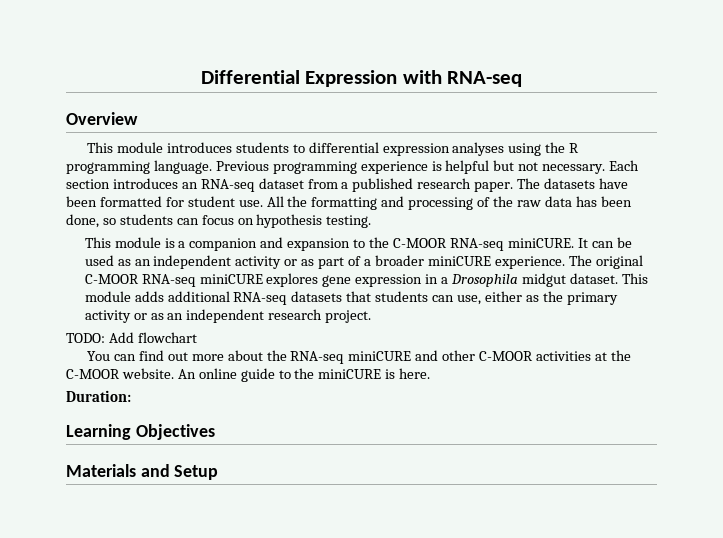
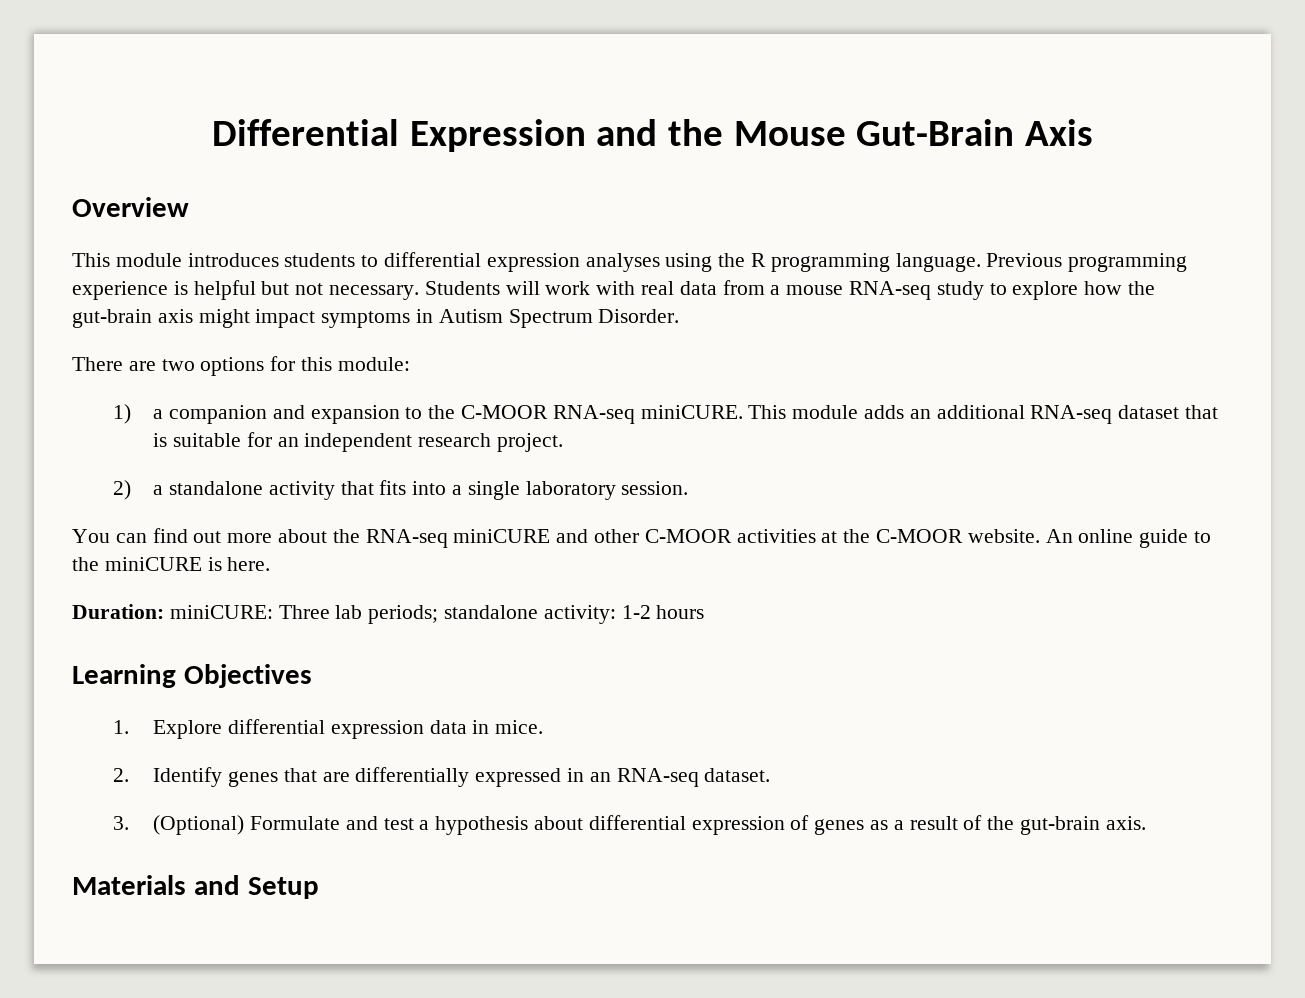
- Differential Expression with RNA-seq
+ Differential Expression and the Mouse Gut-Brain Axis
- Each section introduces an RNA-seq dataset from a published research paper. The datasets have been formatted for student use. All the formatting and processing of the raw data has been done, so students can focus on hypothesis testing.
- This module is a companion and expansion to the C-MOOR RNA-seq miniCURE.
+ Students will work with real data from a mouse RNA-seq study to explore how the gut-brain axis might impact symptoms in Autism Spectrum Disorder.
+ There are two options for this module:
+ 1) a companion and expansion to the C-MOOR RNA-seq miniCURE.
- It can be used as an independent activity or as part of a broader miniCURE experience. The original C-MOOR RNA-seq miniCURE explores gene expression in a Drosophila midgut dataset.
- This module adds additional RNA-seq datasets that students can use, either as the primary activity or as an independent research project.
- TODO: Add flowchart
+ This module adds an additional RNA-seq dataset that is suitable for an independent research project.
+ 2) a standalone activity that fits into a single laboratory session.
- Duration:
+ Duration: miniCURE: Three lab periods; standalone activity: 1-2 hours
  Learning Objectives
+ 1. Explore differential expression data in mice.
+ 2. Identify genes that are differentially expressed in an RNA-seq dataset.
+ 3. (Optional) Formulate and test a hypothesis about differential expression of genes as a result of the gut-brain axis.

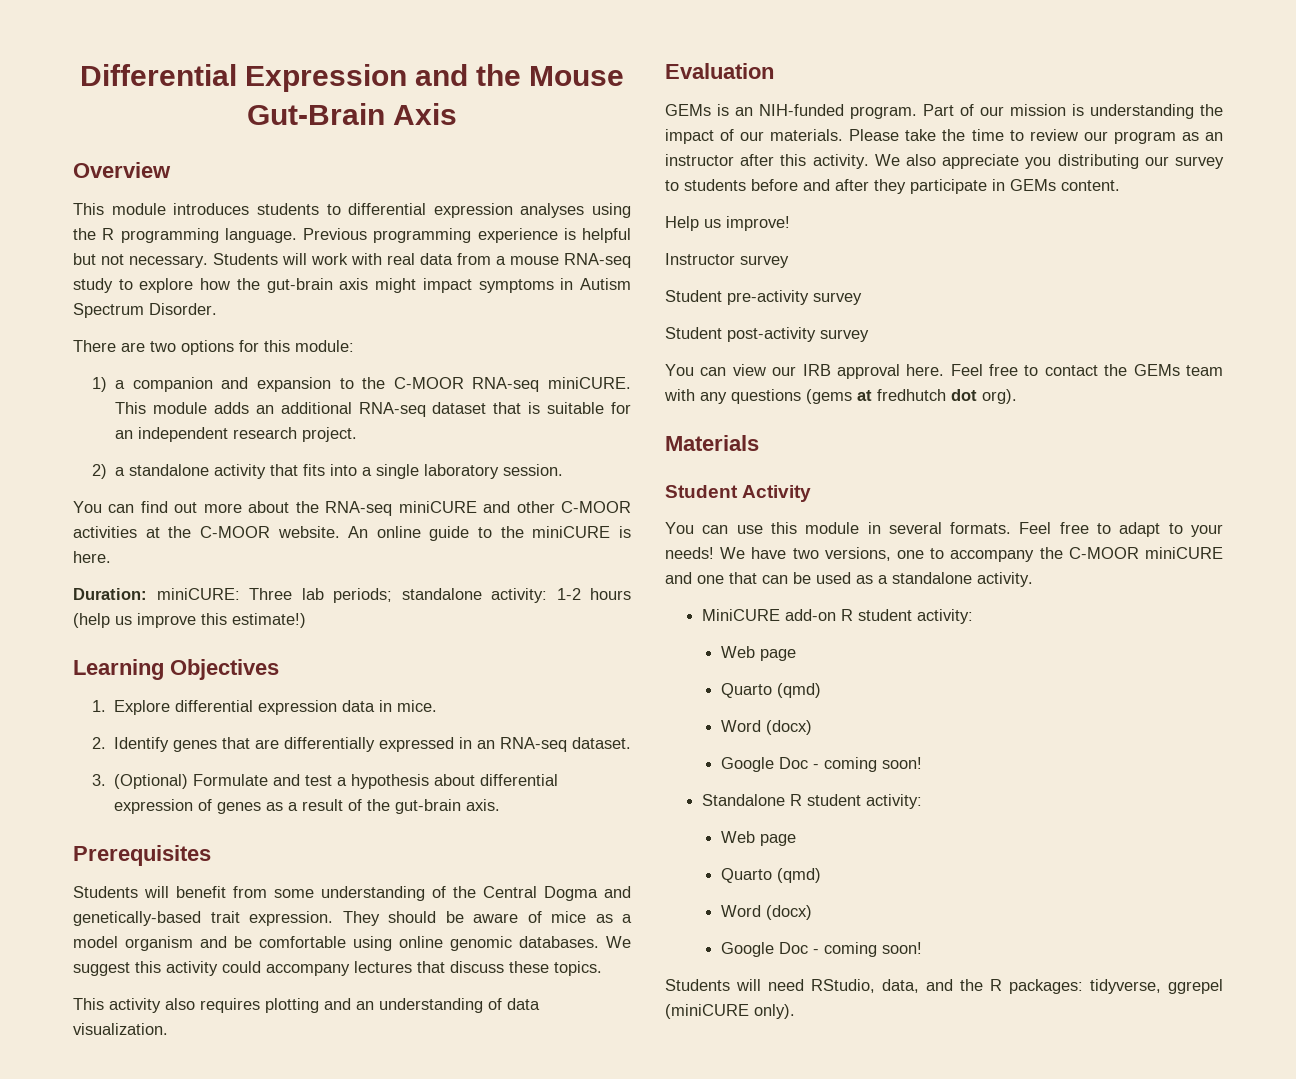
- Duration: miniCURE: Three lab periods; standalone activity: 1-2 hours
+ Duration: miniCURE: Three lab periods; standalone activity: 1-2 hours (help us improve this estimate!)
- Materials and Setup
+ Prerequisites
+ Students will benefit from some understanding of the Central Dogma and genetically-based trait expression. They should be aware of mice as a model organism and be comfortable using online genomic databases. We suggest this activity could accompany lectures that discuss these topics.
+ This activity also requires plotting and an understanding of data visualization.
+ Evaluation
+ GEMs is an NIH-funded program. Part of our mission is understanding the impact of our materials. Please take the time to review our program as an instructor after this activity. We also appreciate you distributing our survey to students before and after they participate in GEMs content.
+ Help us improve!
+ Instructor survey
+ Student pre-activity survey
+ Student post-activity survey
+ You can view our IRB approval here. Feel free to contact the GEMs team with any questions (gems at fredhutch dot org).
+ Materials
+ Student Activity
+ You can use this module in several formats. Feel free to adapt to your needs! We have two versions, one to accompany the C-MOOR miniCURE and one that can be used as a standalone activity.
+ MiniCURE add-on R student activity:
+ Web page
+ Quarto (qmd)
+ Word (docx)
+ Google Doc - coming soon!
+ Standalone R student activity:
+ Web page
+ Quarto (qmd)
+ Word (docx)
+ Google Doc - coming soon!
+ Students will need RStudio, data, and the R packages: tidyverse, ggrepel (miniCURE only).

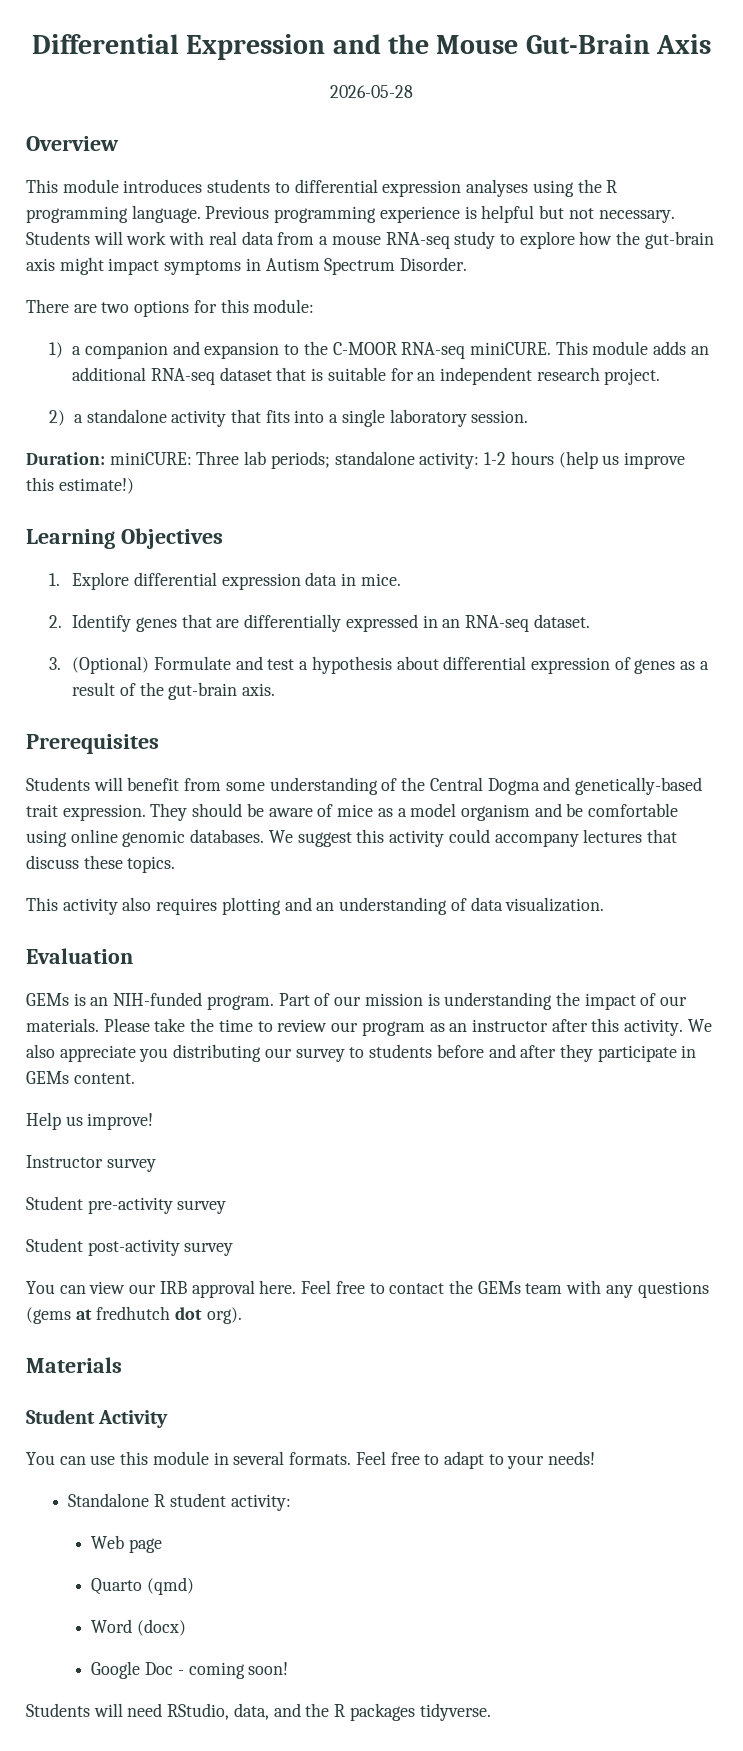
+ 2026-05-28
- You can find out more about the RNA-seq miniCURE and other C-MOOR activities at the C-MOOR website. An online guide to the miniCURE is here.
- We have two versions, one to accompany the C-MOOR miniCURE and one that can be used as a standalone activity.
- MiniCURE add-on R student activity:
- Web page
- Quarto (qmd)
- Word (docx)
- Google Doc - coming soon!
- Students will need RStudio, data, and the R packages: tidyverse, ggrepel (miniCURE only).
+ Students will need RStudio, data, and the R packages tidyverse.

